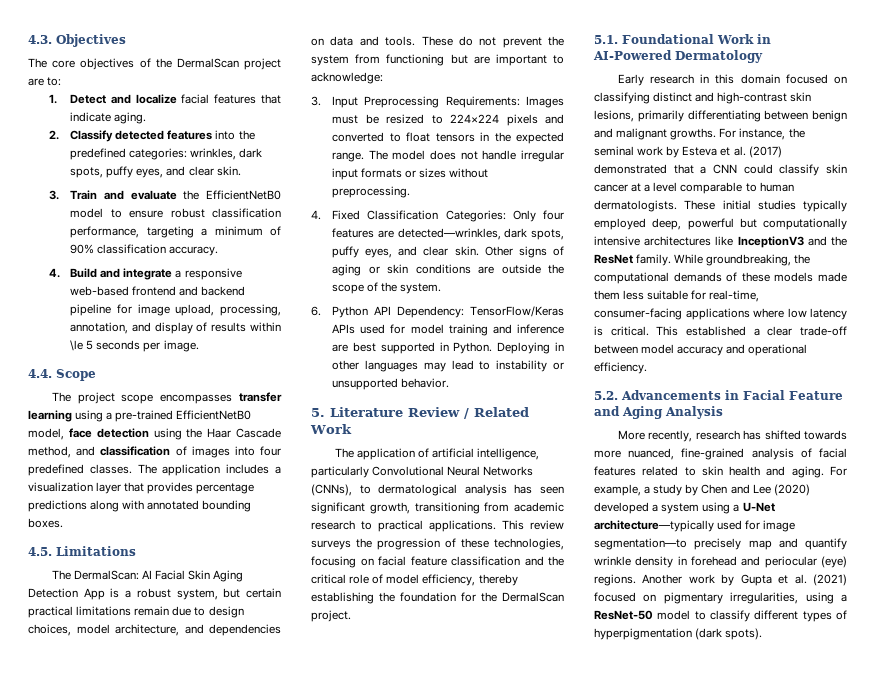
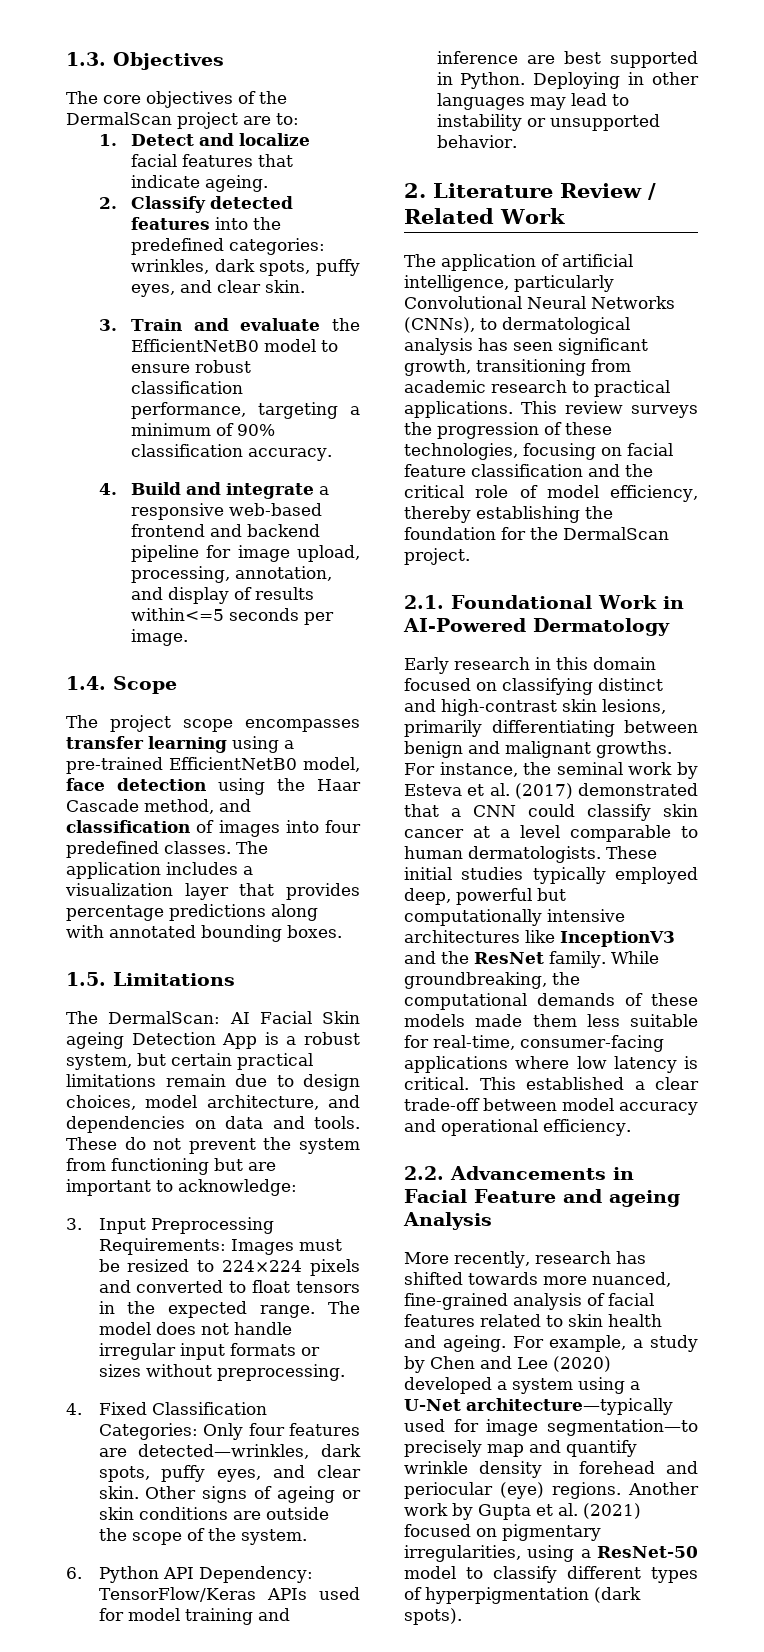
- 4.3. Objectives
+ 1.3. Objectives
- 1. Detect and localize facial features that indicate aging.
+ 1. Detect and localize facial features that indicate ageing.
- 4. Build and integrate a responsive web-based frontend and backend pipeline for image upload, processing, annotation, and display of results within \le 5 seconds per image.
+ 4. Build and integrate a responsive web-based frontend and backend pipeline for image upload, processing, annotation, and display of results within<=5 seconds per image.
- 4.4. Scope
+ 1.4. Scope
- 4.5. Limitations
+ 1.5. Limitations
- The DermalScan: AI Facial Skin Aging Detection App is a robust system, but certain practical limitations remain due to design choices, model architecture, and dependencies on data and tools.
+ The DermalScan: AI Facial Skin ageing Detection App is a robust system, but certain practical limitations remain due to design choices, model architecture, and dependencies on data and tools.
- Other signs of aging or skin conditions are outside the scope of the system.
+ Other signs of ageing or skin conditions are outside the scope of the system.
- 5. Literature Review / Related Work
+ 2. Literature Review / Related Work
- 5.1. Foundational Work in AI-Powered Dermatology
+ 2.1. Foundational Work in AI-Powered Dermatology
- 5.2. Advancements in Facial Feature and Aging Analysis
+ 2.2. Advancements in Facial Feature and ageing Analysis
- More recently, research has shifted towards more nuanced, fine-grained analysis of facial features related to skin health and aging.
+ More recently, research has shifted towards more nuanced, fine-grained analysis of facial features related to skin health and ageing.

